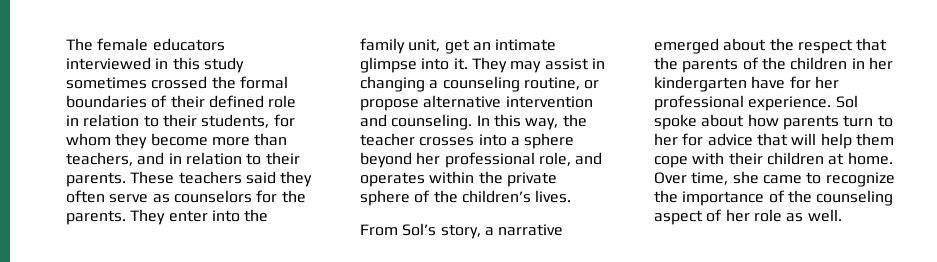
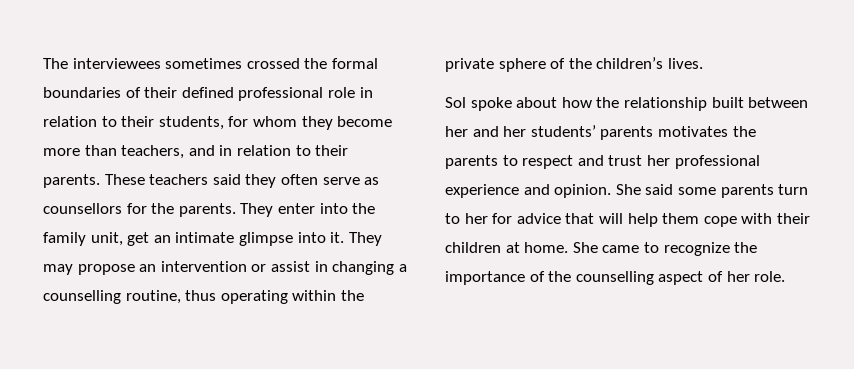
- The female educators interviewed in this study sometimes crossed the formal boundaries of their defined role in relation to their students, for whom they become more than teachers, and in relation to their parents.
+ The interviewees sometimes crossed the formal boundaries of their defined professional role in relation to their students, for whom they become more than teachers, and in relation to their parents.
- These teachers said they often serve as counselors for the parents.
+ These teachers said they often serve as counsellors for the parents.
- They may assist in changing a counseling routine, or propose alternative intervention and counseling. In this way, the teacher crosses into a sphere beyond her professional role, and operates within the private sphere of the children’s lives.
+ They may propose an intervention or assist in changing a counselling routine, thus operating within the private sphere of the children’s lives.
- From Sol’s story, a narrative emerged about the respect that the parents of the children in her kindergarten have for her professional experience. Sol spoke about how parents turn to her for advice that will help them cope with their children at home.
+ Sol spoke about how the relationship built between her and her students’ parents motivates the parents to respect and trust her professional experience and opinion. She said some parents turn to her for advice that will help them cope with their children at home.
- Over time, she came to recognize the importance of the counseling aspect of her role as well.
+ She came to recognize the importance of the counselling aspect of her role.

